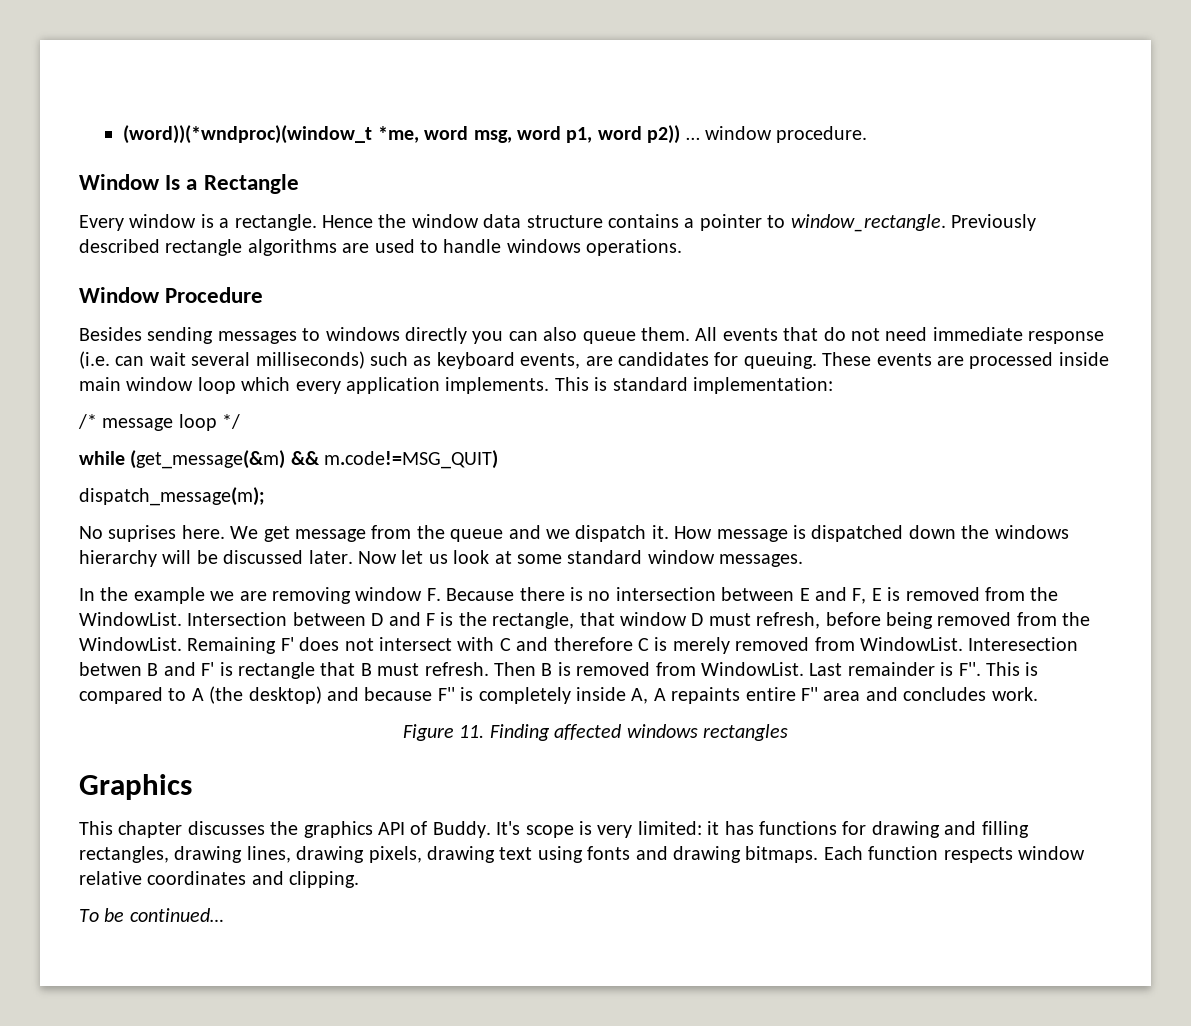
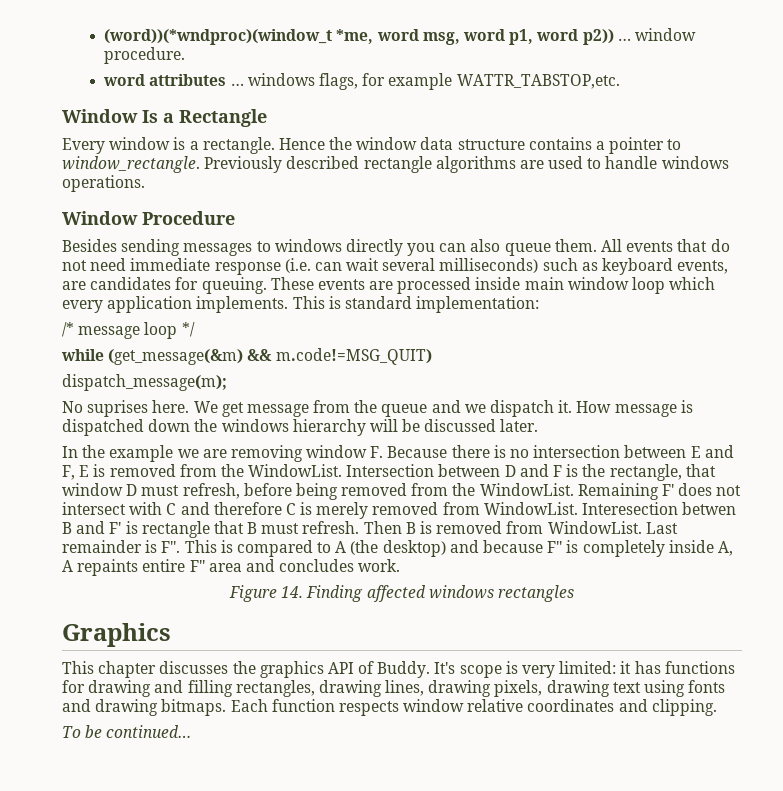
+ word attributes … windows flags, for example WATTR_TABSTOP,etc.
- Now let us look at some standard window messages.
- Figure 11. Finding affected windows rectangles
+ Figure 14. Finding affected windows rectangles

